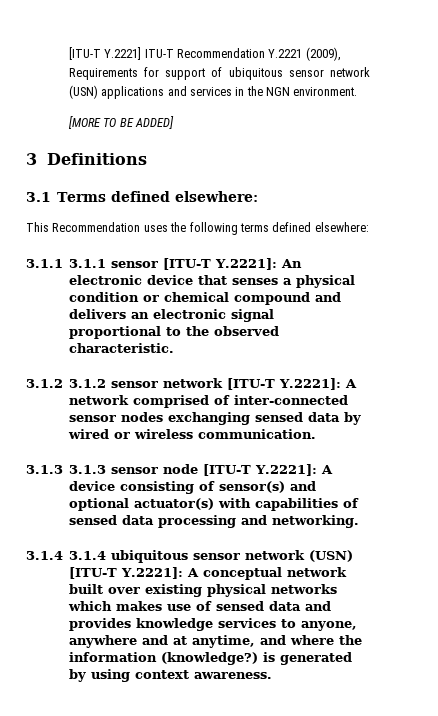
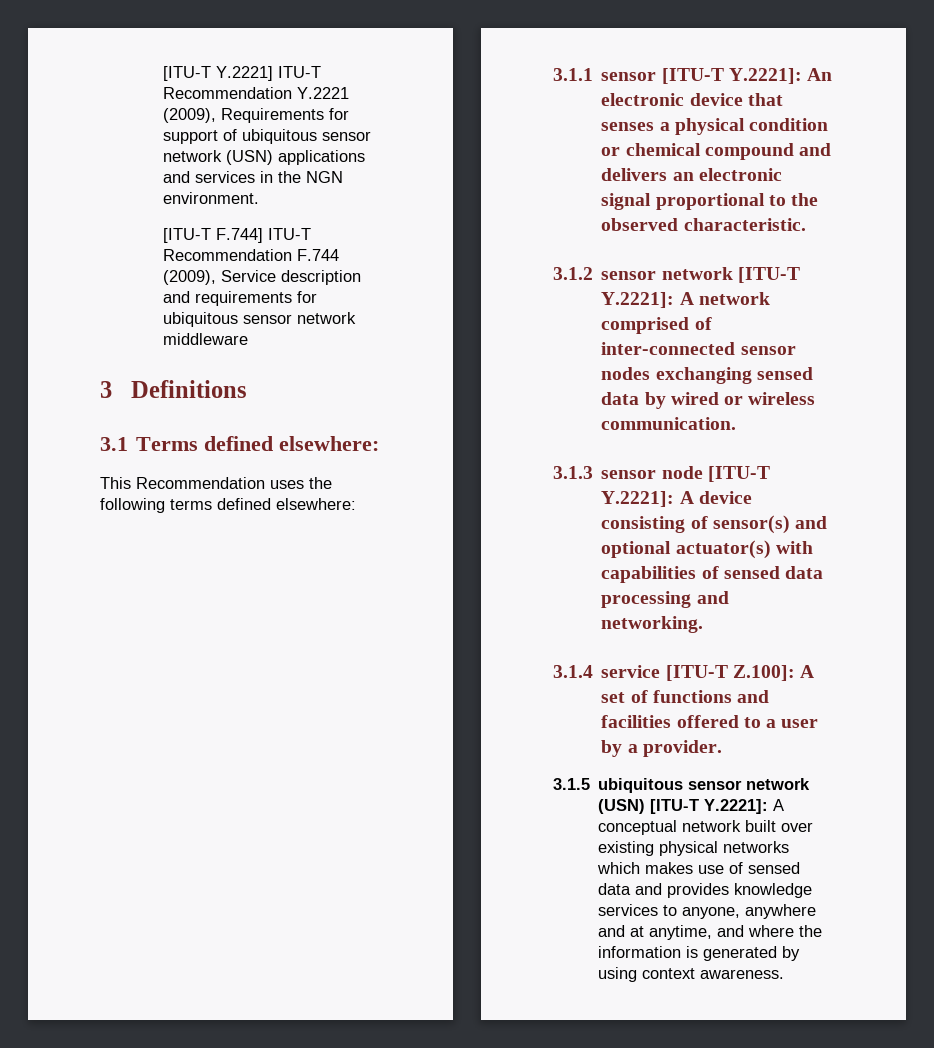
- [MORE TO BE ADDED]
+ [ITU-T F.744] ITU-T Recommendation F.744 (2009), Service description and requirements for ubiquitous sensor network middleware
- 3.1.1 3.1.1 sensor [ITU-T Y.2221]: An electronic device that senses a physical condition or chemical compound and delivers an electronic signal proportional to the observed characteristic.
+ 3.1.1 sensor [ITU-T Y.2221]: An electronic device that senses a physical condition or chemical compound and delivers an electronic signal proportional to the observed characteristic.
- 3.1.2 3.1.2 sensor network [ITU-T Y.2221]: A network comprised of inter-connected sensor nodes exchanging sensed data by wired or wireless communication.
+ 3.1.2 sensor network [ITU-T Y.2221]: A network comprised of inter-connected sensor nodes exchanging sensed data by wired or wireless communication.
- 3.1.3 3.1.3 sensor node [ITU-T Y.2221]: A device consisting of sensor(s) and optional actuator(s) with capabilities of sensed data processing and networking.
+ 3.1.3 sensor node [ITU-T Y.2221]: A device consisting of sensor(s) and optional actuator(s) with capabilities of sensed data processing and networking.
- 3.1.4 3.1.4 ubiquitous sensor network (USN) [ITU-T Y.2221]: A conceptual network built over existing physical networks which makes use of sensed data and provides knowledge services to anyone, anywhere and at anytime, and where the information (knowledge?) is generated by using context awareness.
+ 3.1.4 service [ITU-T Z.100]: A set of functions and facilities offered to a user by a provider.
+ 3.1.5 ubiquitous sensor network (USN) [ITU-T Y.2221]: A conceptual network built over existing physical networks which makes use of sensed data and provides knowledge services to anyone, anywhere and at anytime, and where the information is generated by using context awareness.

